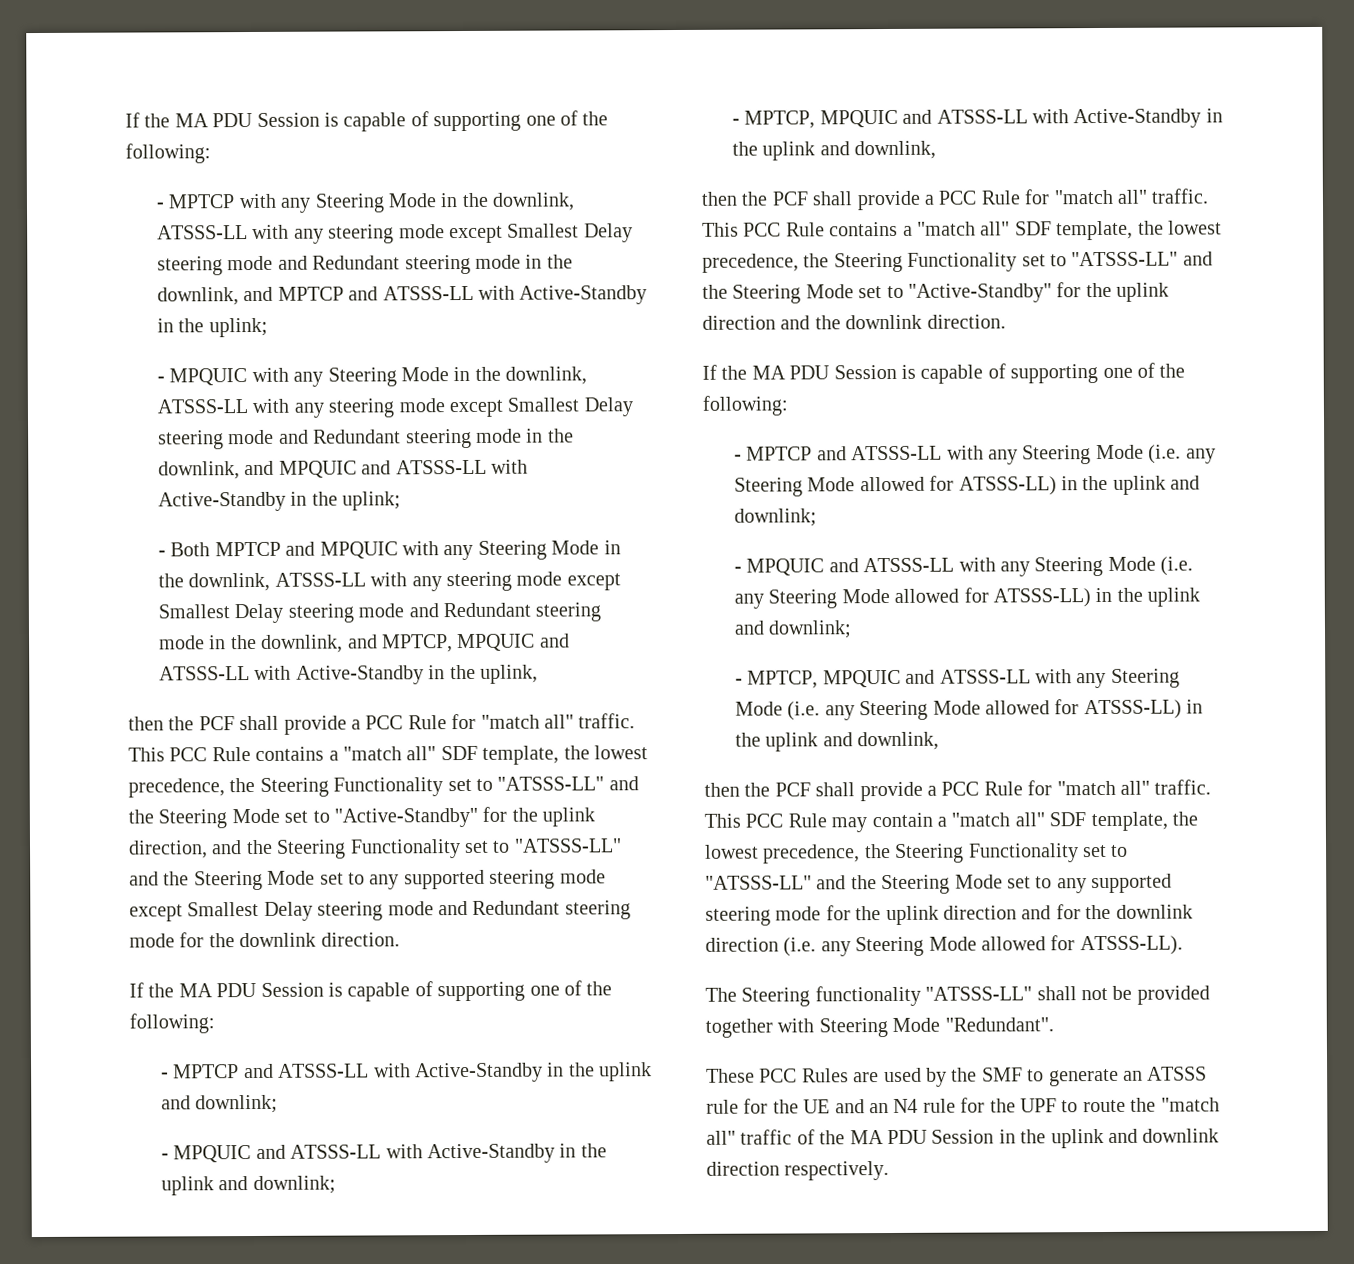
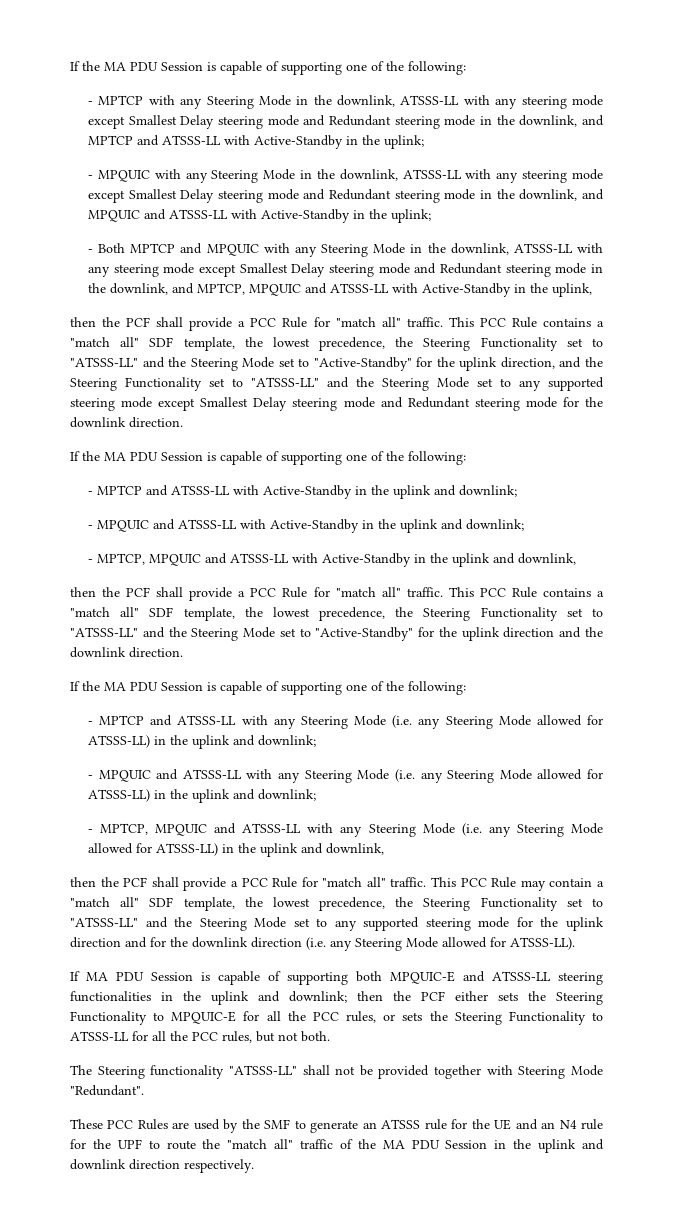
+ If MA PDU Session is capable of supporting both MPQUIC-E and ATSSS-LL steering functionalities in the uplink and downlink; then the PCF either sets the Steering Functionality to MPQUIC-E for all the PCC rules, or sets the Steering Functionality to ATSSS-LL for all the PCC rules, but not both.

